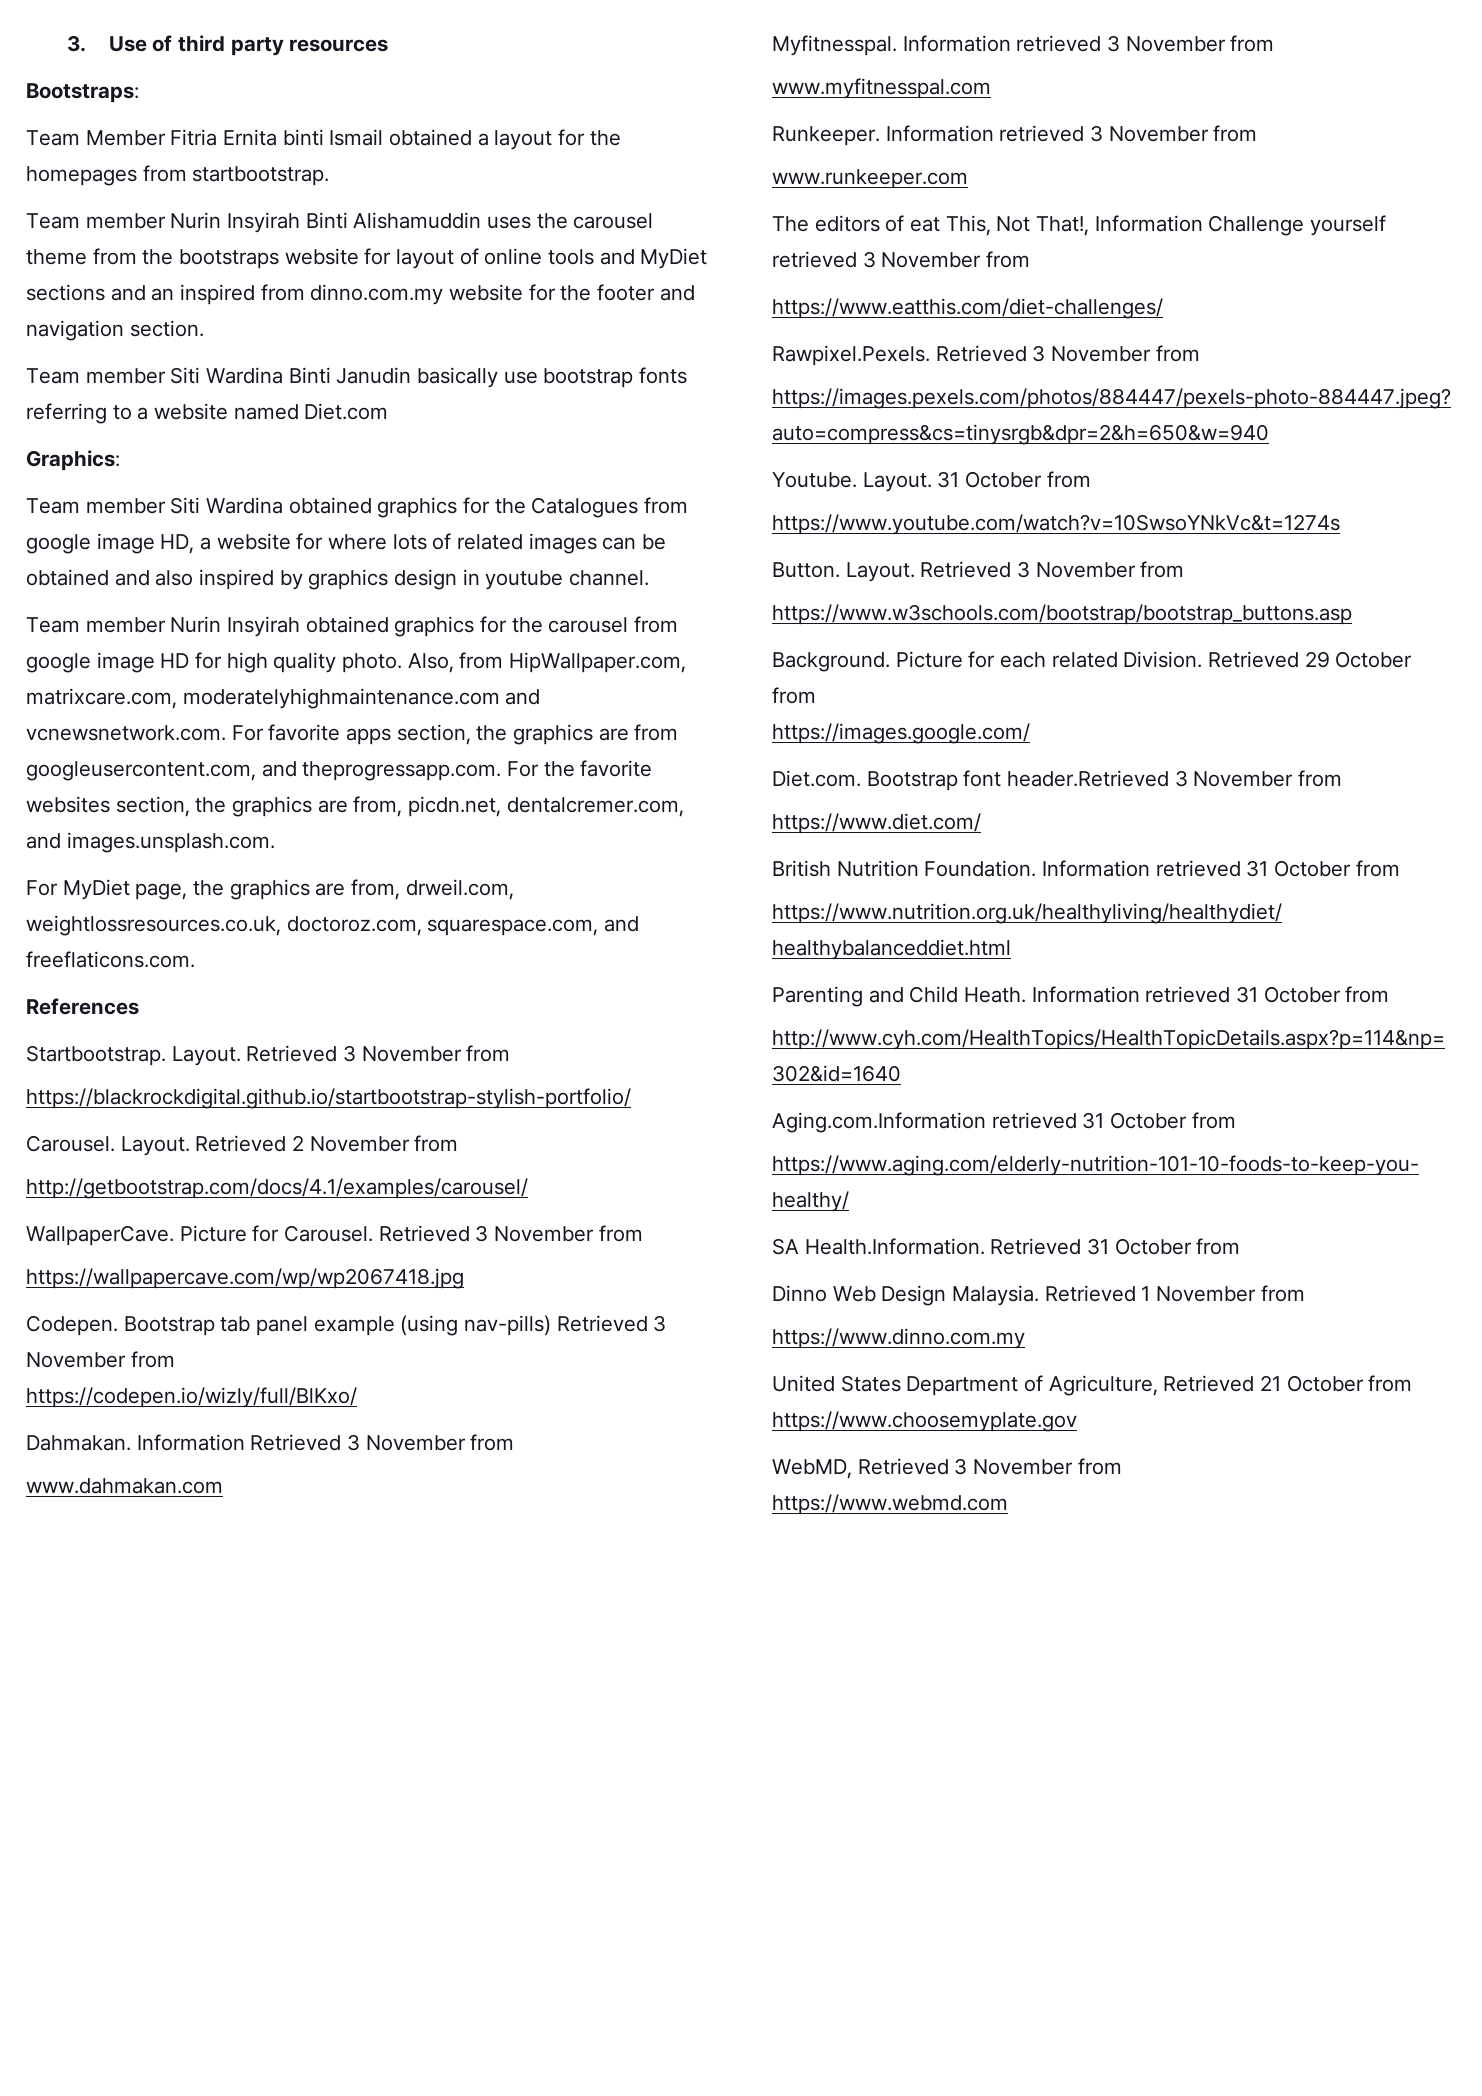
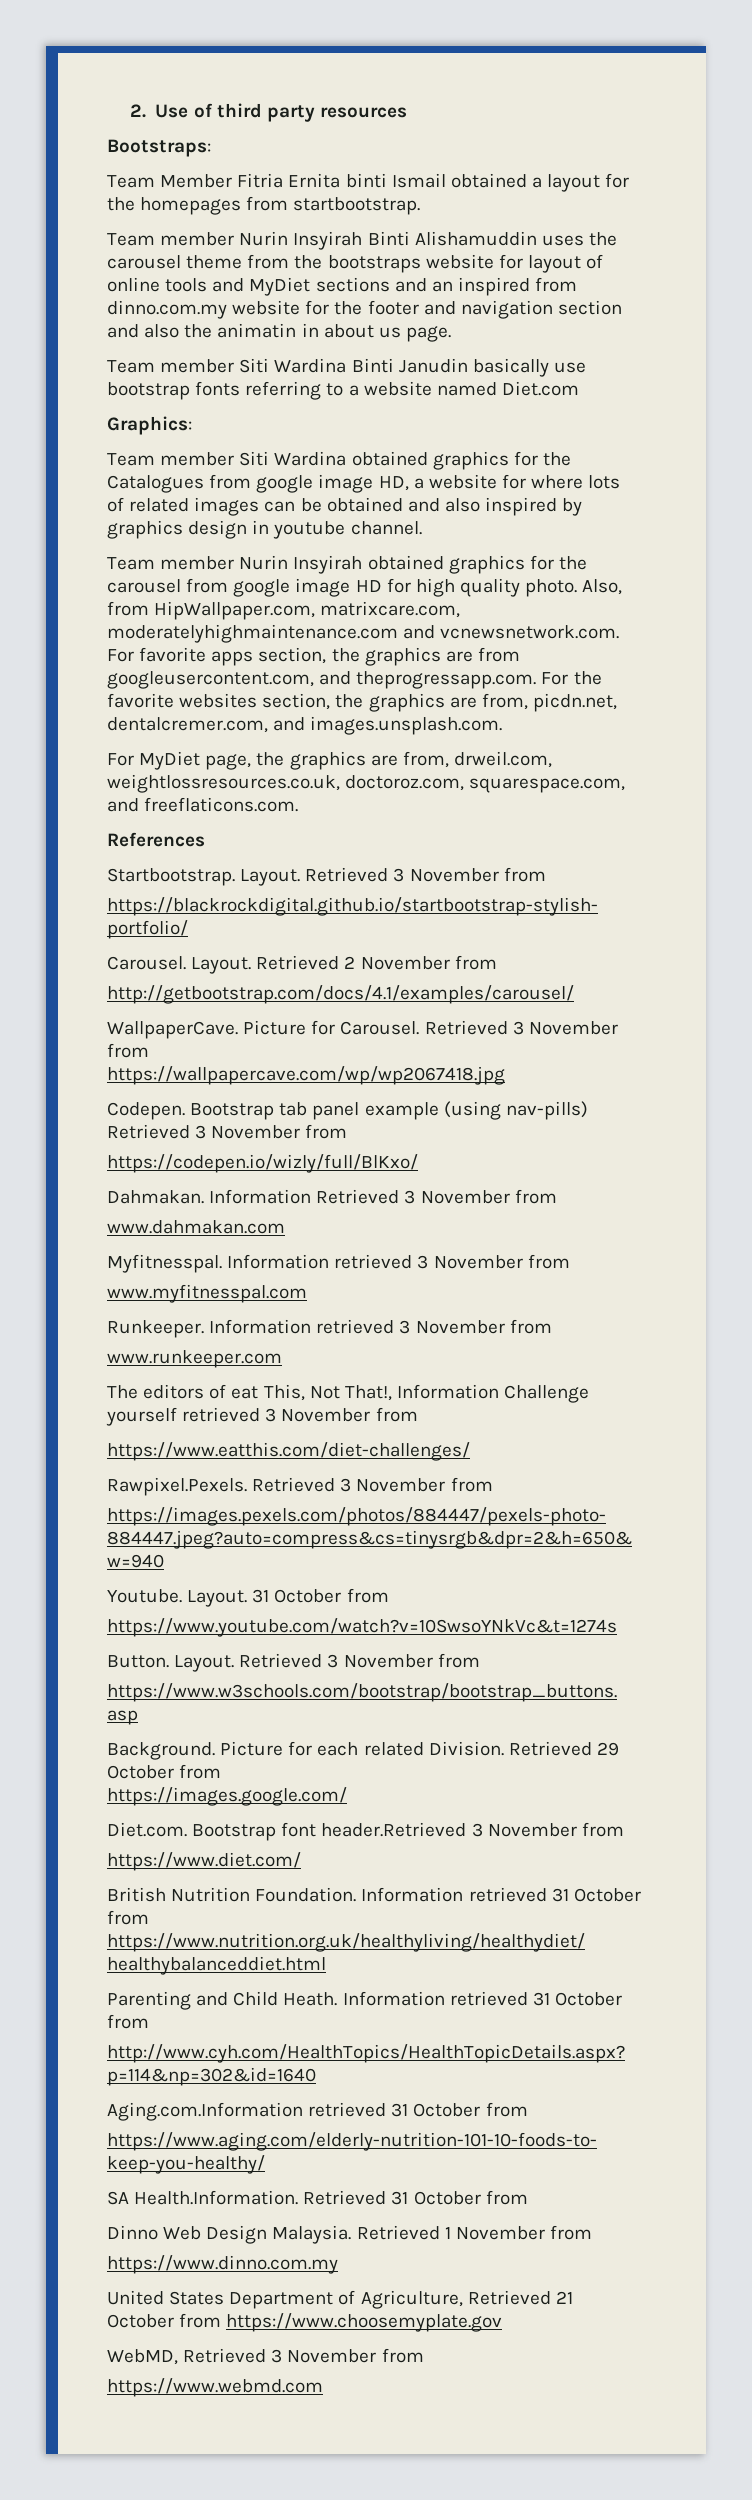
- 3. Use of third party resources
+ 2. Use of third party resources
- Team member Nurin Insyirah Binti Alishamuddin uses the carousel theme from the bootstraps website for layout of online tools and MyDiet sections and an inspired from dinno.com.my website for the footer and navigation section.
+ Team member Nurin Insyirah Binti Alishamuddin uses the carousel theme from the bootstraps website for layout of online tools and MyDiet sections and an inspired from dinno.com.my website for the footer and navigation section and also the animatin in about us page.

